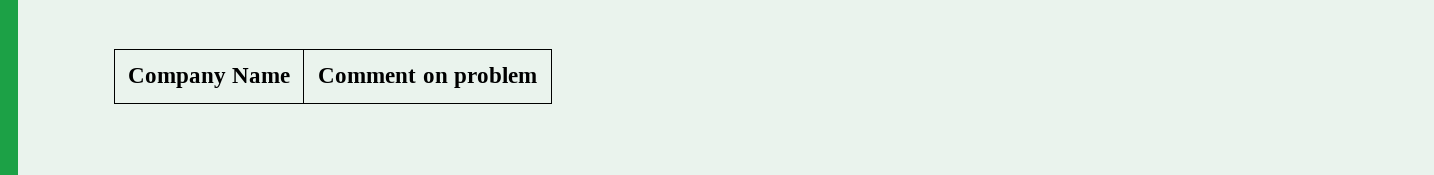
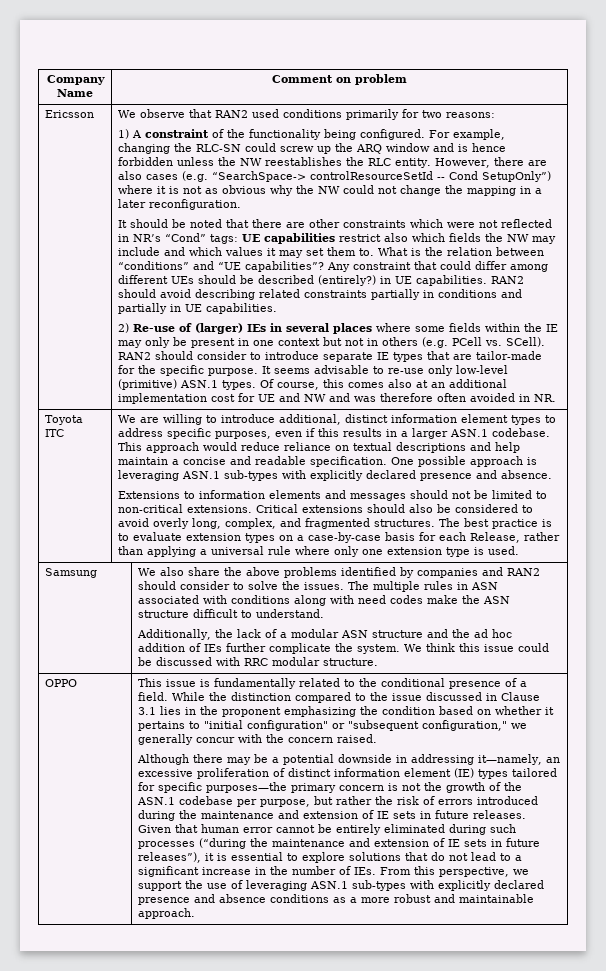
+ Ericsson | We observe that RAN2 used conditions primarily for two reasons:
+ 1) A constraint of the functionality being configured. For example, changing the RLC-SN could screw up the ARQ window and is hence forbidden unless the NW reestablishes the RLC entity. However, there are also cases (e.g. “SearchSpace-> controlResourceSetId -- Cond SetupOnly”) where it is not as obvious why the NW could not change the mapping in a later reconfiguration.
+ It should be noted that there are other constraints which were not reflected in NR’s “Cond” tags: UE capabilities restrict also which fields the NW may include and which values it may set them to. What is the relation between “conditions” and “UE capabilities”? Any constraint that could differ among different UEs should be described (entirely?) in UE capabilities. RAN2 should avoid describing related constraints partially in conditions and partially in UE capabilities.
+ 2) Re-use of (larger) IEs in several places where some fields within the IE may only be present in one context but not in others (e.g. PCell vs. SCell). RAN2 should consider to introduce separate IE types that are tailor-made for the specific purpose. It seems advisable to re-use only low-level (primitive) ASN.1 types. Of course, this comes also at an additional implementation cost for UE and NW and was therefore often avoided in NR.
+ Toyota ITC | We are willing to introduce additional, distinct information element types to address specific purposes, even if this results in a larger ASN.1 codebase. This approach would reduce reliance on textual descriptions and help maintain a concise and readable specification. One possible approach is leveraging ASN.1 sub-types with explicitly declared presence and absence.
+ Extensions to information elements and messages should not be limited to non-critical extensions. Critical extensions should also be considered to avoid overly long, complex, and fragmented structures. The best practice is to evaluate extension types on a case-by-case basis for each Release, rather than applying a universal rule where only one extension type is used.
+ Samsung | We also share the above problems identified by companies and RAN2 should consider to solve the issues. The multiple rules in ASN associated with conditions along with need codes make the ASN structure difficult to understand.
+ Additionally, the lack of a modular ASN structure and the ad hoc addition of IEs further complicate the system. We think this issue could be discussed with RRC modular structure.
+ OPPO | This issue is fundamentally related to the conditional presence of a field. While the distinction compared to the issue discussed in Clause 3.1 lies in the proponent emphasizing the condition based on whether it pertains to "initial configuration" or "subsequent configuration," we generally concur with the concern raised.
+ Although there may be a potential downside in addressing it—namely, an excessive proliferation of distinct information element (IE) types tailored for specific purposes—the primary concern is not the growth of the ASN.1 codebase per purpose, but rather the risk of errors introduced during the maintenance and extension of IE sets in future releases. Given that human error cannot be entirely eliminated during such processes (“during the maintenance and extension of IE sets in future releases”), it is essential to explore solutions that do not lead to a significant increase in the number of IEs. From this perspective, we support the use of leveraging ASN.1 sub-types with explicitly declared presence and absence conditions as a more robust and maintainable approach.

